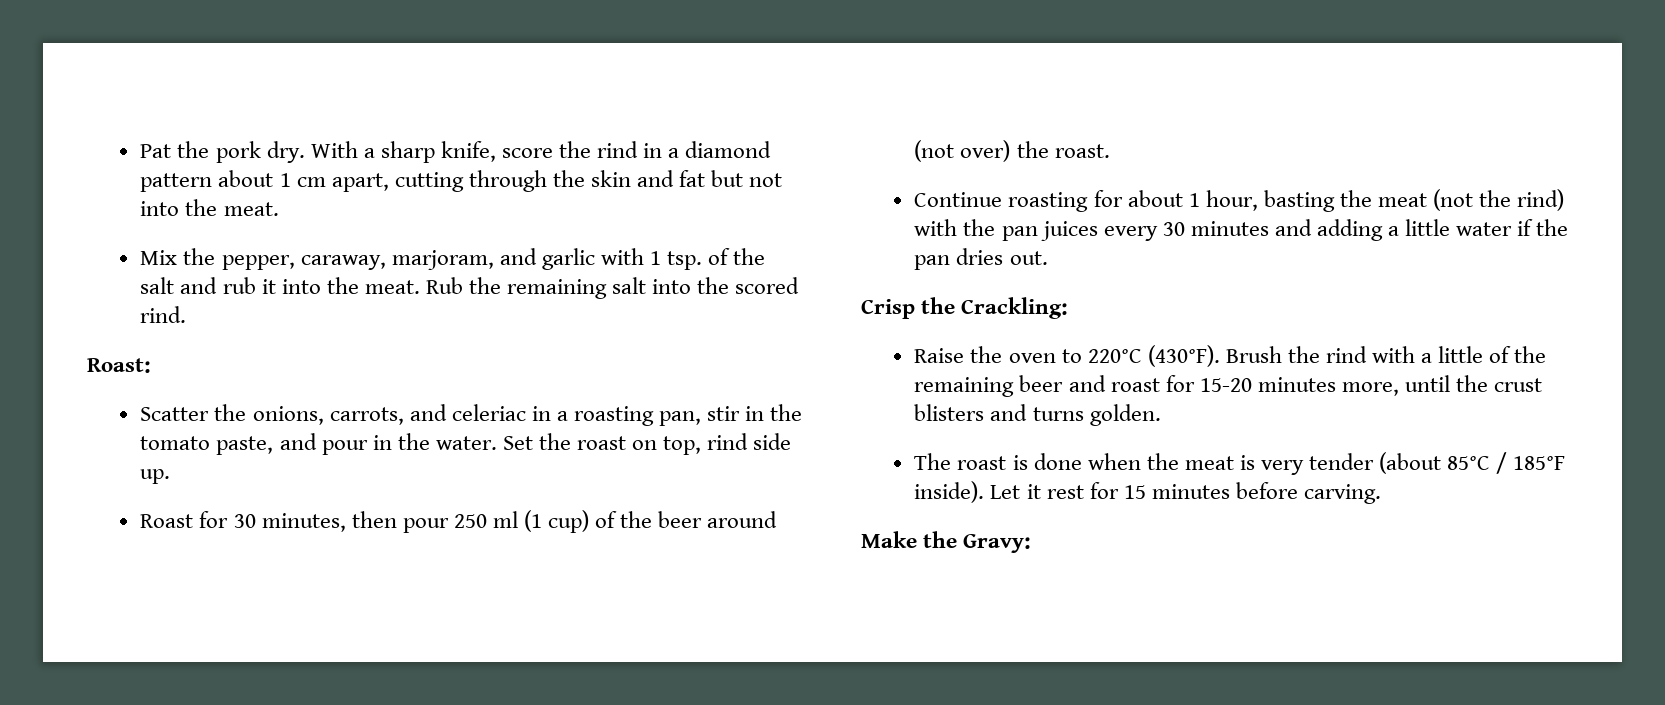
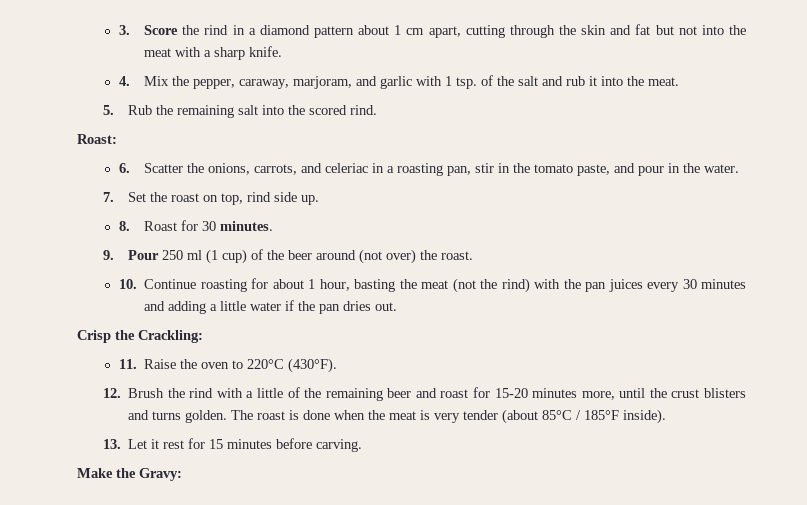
- Pat the pork dry. With a sharp knife, score the rind in a diamond pattern about 1 cm apart, cutting through the skin and fat but not into the meat.
- Mix the pepper, caraway, marjoram, and garlic with 1 tsp. of the salt and rub it into the meat. Rub the remaining salt into the scored rind.
+ 3. Score the rind in a diamond pattern about 1 cm apart, cutting through the skin and fat but not into the meat with a sharp knife.
+ 4. Mix the pepper, caraway, marjoram, and garlic with 1 tsp. of the salt and rub it into the meat.
+ 5. Rub the remaining salt into the scored rind.
- Scatter the onions, carrots, and celeriac in a roasting pan, stir in the tomato paste, and pour in the water. Set the roast on top, rind side up.
+ 6. Scatter the onions, carrots, and celeriac in a roasting pan, stir in the tomato paste, and pour in the water.
+ 7. Set the roast on top, rind side up.
- Roast for 30 minutes, then pour 250 ml (1 cup) of the beer around (not over) the roast.
+ 8. Roast for 30 minutes.
+ 9. Pour 250 ml (1 cup) of the beer around (not over) the roast.
- Continue roasting for about 1 hour, basting the meat (not the rind) with the pan juices every 30 minutes and adding a little water if the pan dries out.
+ 10. Continue roasting for about 1 hour, basting the meat (not the rind) with the pan juices every 30 minutes and adding a little water if the pan dries out.
- Raise the oven to 220°C (430°F). Brush the rind with a little of the remaining beer and roast for 15-20 minutes more, until the crust blisters and turns golden.
- The roast is done when the meat is very tender (about 85°C / 185°F inside). Let it rest for 15 minutes before carving.
+ 11. Raise the oven to 220°C (430°F).
+ 12. Brush the rind with a little of the remaining beer and roast for 15-20 minutes more, until the crust blisters and turns golden. The roast is done when the meat is very tender (about 85°C / 185°F inside).
+ 13. Let it rest for 15 minutes before carving.

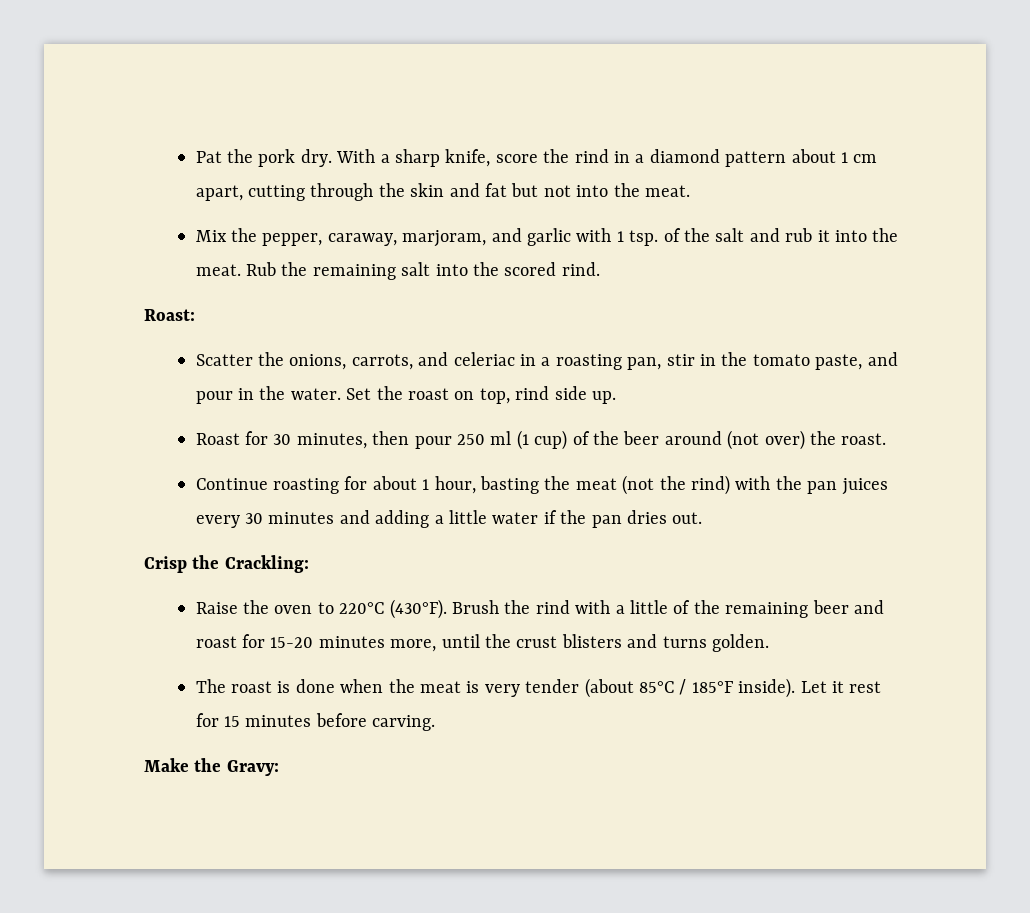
- 3. Score the rind in a diamond pattern about 1 cm apart, cutting through the skin and fat but not into the meat with a sharp knife.
- 4. Mix the pepper, caraway, marjoram, and garlic with 1 tsp. of the salt and rub it into the meat.
- 5. Rub the remaining salt into the scored rind.
+ Pat the pork dry. With a sharp knife, score the rind in a diamond pattern about 1 cm apart, cutting through the skin and fat but not into the meat.
+ Mix the pepper, caraway, marjoram, and garlic with 1 tsp. of the salt and rub it into the meat. Rub the remaining salt into the scored rind.
- 6. Scatter the onions, carrots, and celeriac in a roasting pan, stir in the tomato paste, and pour in the water.
- 7. Set the roast on top, rind side up.
+ Scatter the onions, carrots, and celeriac in a roasting pan, stir in the tomato paste, and pour in the water. Set the roast on top, rind side up.
- 8. Roast for 30 minutes.
- 9. Pour 250 ml (1 cup) of the beer around (not over) the roast.
+ Roast for 30 minutes, then pour 250 ml (1 cup) of the beer around (not over) the roast.
- 10. Continue roasting for about 1 hour, basting the meat (not the rind) with the pan juices every 30 minutes and adding a little water if the pan dries out.
+ Continue roasting for about 1 hour, basting the meat (not the rind) with the pan juices every 30 minutes and adding a little water if the pan dries out.
- 11. Raise the oven to 220°C (430°F).
- 12. Brush the rind with a little of the remaining beer and roast for 15-20 minutes more, until the crust blisters and turns golden. The roast is done when the meat is very tender (about 85°C / 185°F inside).
- 13. Let it rest for 15 minutes before carving.
+ Raise the oven to 220°C (430°F). Brush the rind with a little of the remaining beer and roast for 15-20 minutes more, until the crust blisters and turns golden.
+ The roast is done when the meat is very tender (about 85°C / 185°F inside). Let it rest for 15 minutes before carving.

